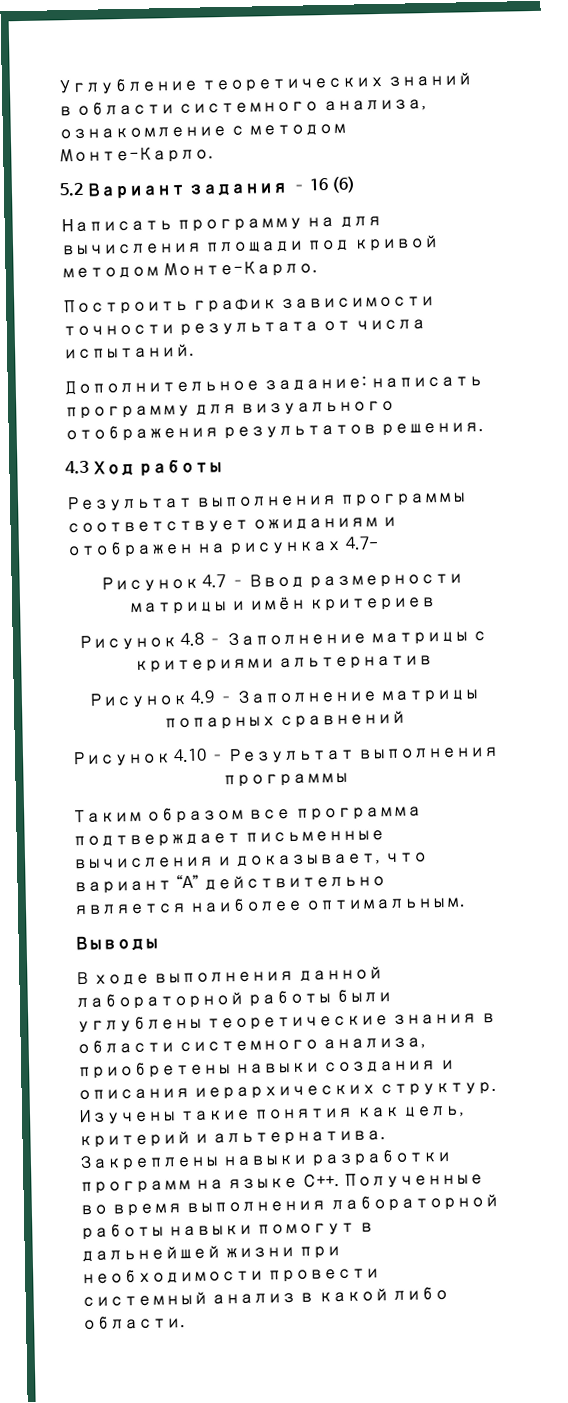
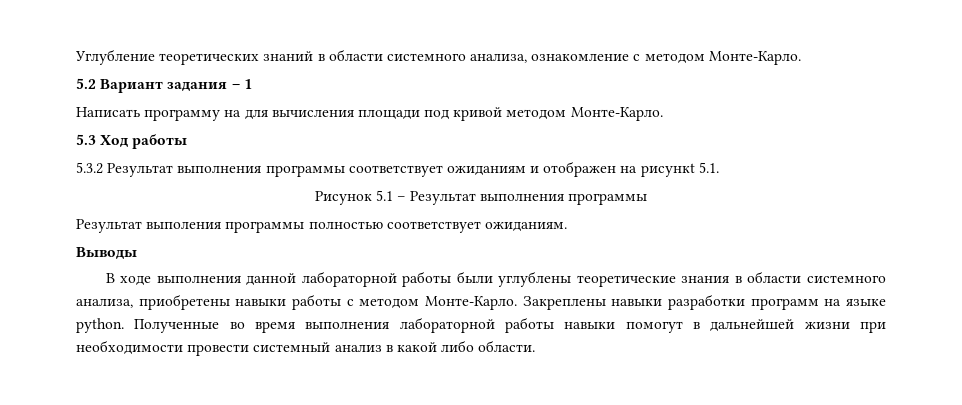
- 5.2 Вариант задания – 16 (6)
+ 5.2 Вариант задания – 1
- Построить график зависимости точности результата от числа испытаний.
- Дополнительное задание: написать программу для визуального отображения результатов решения.
- 4.3 Ход работы
+ 5.3 Ход работы
- Результат выполнения программы соответствует ожиданиям и отображен на рисунках 4.7-
- Рисунок 4.7 – Ввод размерности матрицы и имён критериев
- Рисунок 4.8 – Заполнение матрицы с критериями альтернатив
- Рисунок 4.9 – Заполнение матрицы попарных сравнений
- Рисунок 4.10 – Результат выполнения программы
- Таким образом все программа подтверждает письменные вычисления и доказывает, что вариант “A” действительно является наиболее оптимальным.
+ 5.3.2 Результат выполнения программы соответствует ожиданиям и отображен на рисункt 5.1.
+ Рисунок 5.1 – Результат выполнения программы
+ Результат выполения программы полностью соответствует ожиданиям.
- В ходе выполнения данной лабораторной работы были углублены теоретические знания в области системного анализа, приобретены навыки создания и описания иерархических структур. Изучены такие понятия как цель, критерий и альтернатива.
+ В ходе выполнения данной лабораторной работы были углублены теоретические знания в области системного анализа, приобретены навыки работы с методом Монте-Карло.
- Закреплены навыки разработки программ на языке С++. Полученные во время выполнения лабораторной работы навыки помогут в дальнейшей жизни при необходимости провести системный анализ в какой либо области.
+ Закреплены навыки разработки программ на языке python. Полученные во время выполнения лабораторной работы навыки помогут в дальнейшей жизни при необходимости провести системный анализ в какой либо области.

